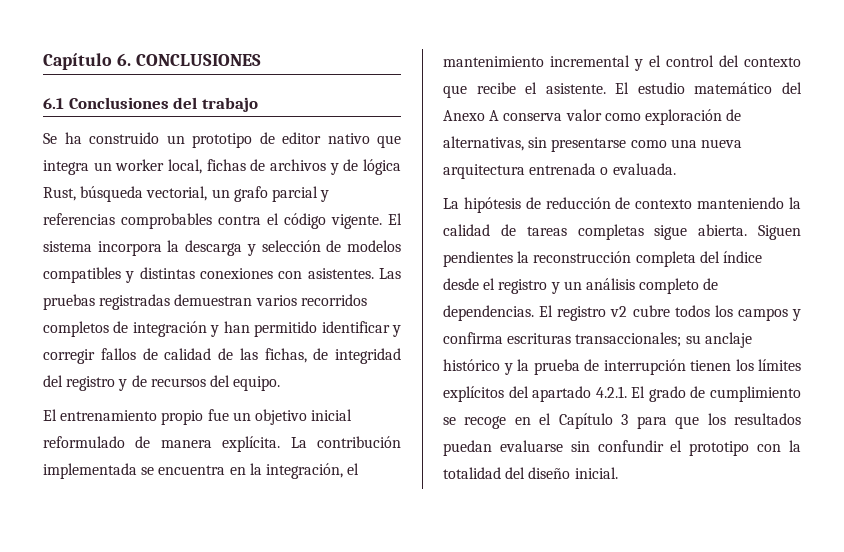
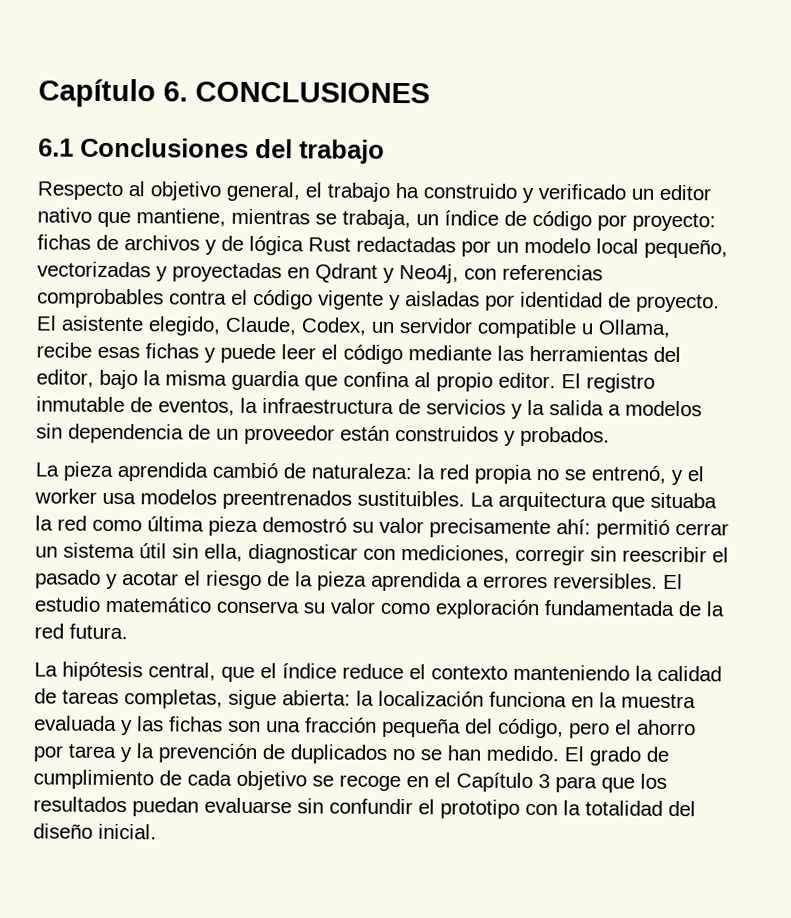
- Se ha construido un prototipo de editor nativo que integra un worker local, fichas de archivos y de lógica Rust, búsqueda vectorial, un grafo parcial y referencias comprobables contra el código vigente. El sistema incorpora la descarga y selección de modelos compatibles y distintas conexiones con asistentes. Las pruebas registradas demuestran varios recorridos completos de integración y han permitido identificar y corregir fallos de calidad de las fichas, de integridad del registro y de recursos del equipo.
- El entrenamiento propio fue un objetivo inicial reformulado de manera explícita. La contribución implementada se encuentra en la integración, el mantenimiento incremental y el control del contexto que recibe el asistente. El estudio matemático del Anexo A conserva valor como exploración de alternativas, sin presentarse como una nueva arquitectura entrenada o evaluada.
- La hipótesis de reducción de contexto manteniendo la calidad de tareas completas sigue abierta. Siguen pendientes la reconstrucción completa del índice desde el registro y un análisis completo de dependencias. El registro v2 cubre todos los campos y confirma escrituras transaccionales; su anclaje histórico y la prueba de interrupción tienen los límites explícitos del apartado 4.2.1. El grado de cumplimiento se recoge en el Capítulo 3 para que los resultados puedan evaluarse sin confundir el prototipo con la totalidad del diseño inicial.
+ Respecto al objetivo general, el trabajo ha construido y verificado un editor nativo que mantiene, mientras se trabaja, un índice de código por proyecto: fichas de archivos y de lógica Rust redactadas por un modelo local pequeño, vectorizadas y proyectadas en Qdrant y Neo4j, con referencias comprobables contra el código vigente y aisladas por identidad de proyecto. El asistente elegido, Claude, Codex, un servidor compatible u Ollama, recibe esas fichas y puede leer el código mediante las herramientas del editor, bajo la misma guardia que confina al propio editor. El registro inmutable de eventos, la infraestructura de servicios y la salida a modelos sin dependencia de un proveedor están construidos y probados.
+ La pieza aprendida cambió de naturaleza: la red propia no se entrenó, y el worker usa modelos preentrenados sustituibles. La arquitectura que situaba la red como última pieza demostró su valor precisamente ahí: permitió cerrar un sistema útil sin ella, diagnosticar con mediciones, corregir sin reescribir el pasado y acotar el riesgo de la pieza aprendida a errores reversibles. El estudio matemático conserva su valor como exploración fundamentada de la red futura.
+ La hipótesis central, que el índice reduce el contexto manteniendo la calidad de tareas completas, sigue abierta: la localización funciona en la muestra evaluada y las fichas son una fracción pequeña del código, pero el ahorro por tarea y la prevención de duplicados no se han medido. El grado de cumplimiento de cada objetivo se recoge en el Capítulo 3 para que los resultados puedan evaluarse sin confundir el prototipo con la totalidad del diseño inicial.

